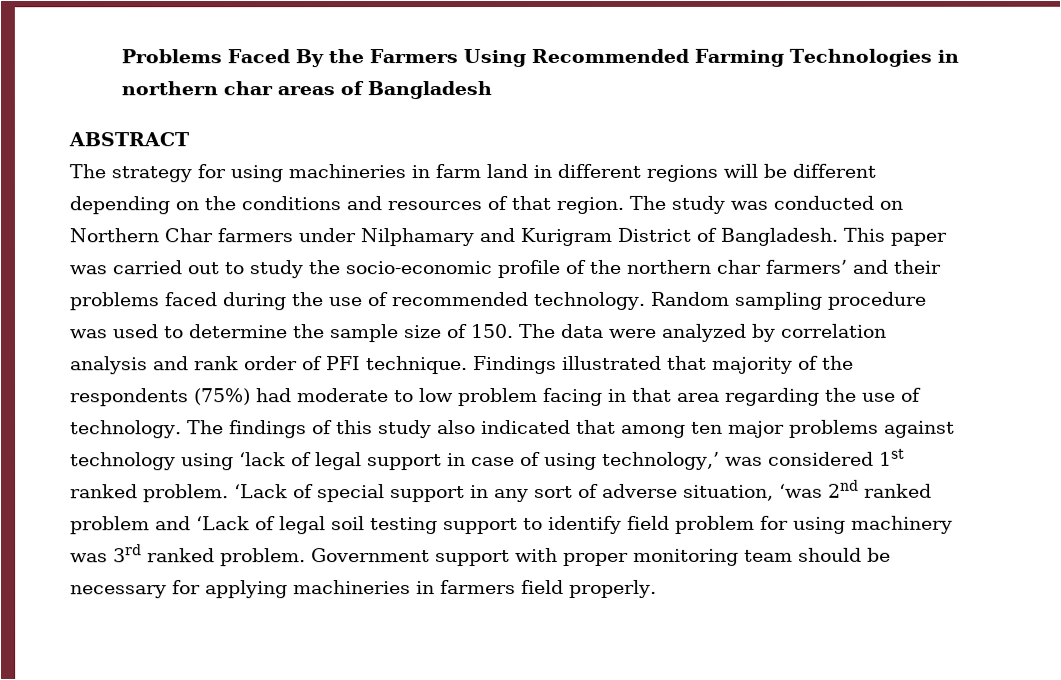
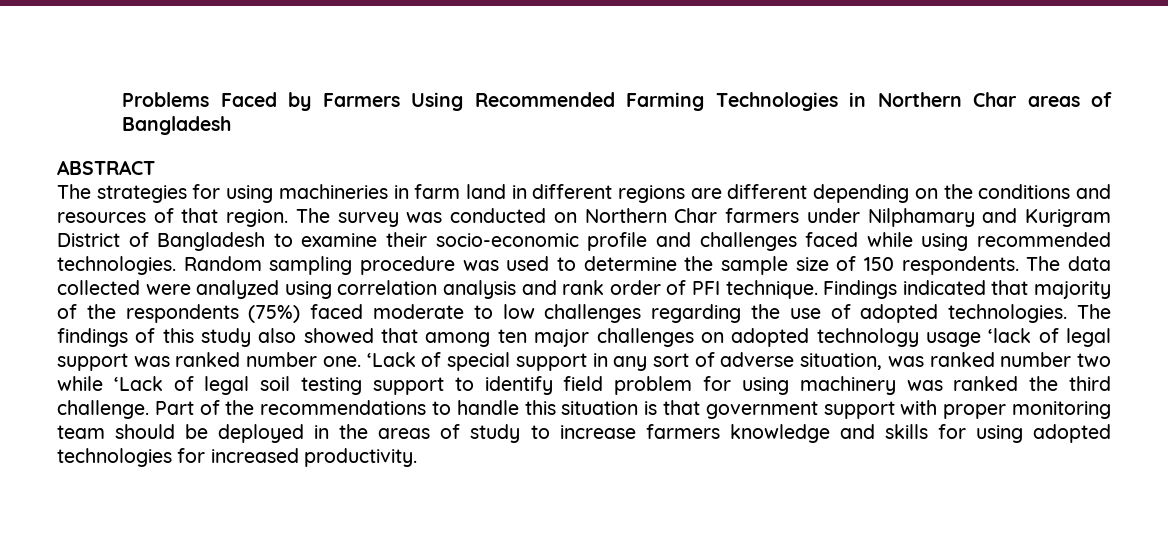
- Problems Faced By the Farmers Using Recommended Farming Technologies in northern char areas of Bangladesh
+ Problems Faced by Farmers Using Recommended Farming Technologies in Northern Char areas of Bangladesh
- The strategy for using machineries in farm land in different regions will be different depending on the conditions and resources of that region.
+ The strategies for using machineries in farm land in different regions are different depending on the conditions and resources of that region.
- The study was conducted on Northern Char farmers under Nilphamary and Kurigram District of Bangladesh. This paper was carried out to study the socio-economic profile of the northern char farmers’ and their problems faced during the use of recommended technology.
+ The survey was conducted on Northern Char farmers under Nilphamary and Kurigram District of Bangladesh to examine their socio-economic profile and challenges faced while using recommended technologies.
- Random sampling procedure was used to determine the sample size of 150. The data were analyzed by correlation analysis and rank order of PFI technique.
+ Random sampling procedure was used to determine the sample size of 150 respondents. The data collected were analyzed using correlation analysis and rank order of PFI technique.
- Findings illustrated that majority of the respondents (75%) had moderate to low problem facing in that area regarding the use of technology.
+ Findings indicated that majority of the respondents (75%) faced moderate to low challenges regarding the use of adopted technologies.
- The findings of this study also indicated that among ten major problems against technology using ‘lack of legal support in case of using technology,’ was considered 1st ranked problem.
+ The findings of this study also showed that among ten major challenges on adopted technology usage ‘lack of legal support was ranked number one.
- ‘Lack of special support in any sort of adverse situation, ‘was 2nd ranked problem and ‘Lack of legal soil testing support to identify field problem for using machinery was 3rd ranked problem. Government support with proper monitoring team should be necessary for applying machineries in farmers field properly.
+ ‘Lack of special support in any sort of adverse situation, was ranked number two while ‘Lack of legal soil testing support to identify field problem for using machinery was ranked the third challenge. Part of the recommendations to handle this situation is that government support with proper monitoring team should be deployed in the areas of study to increase farmers knowledge and skills for using adopted technologies for increased productivity.

